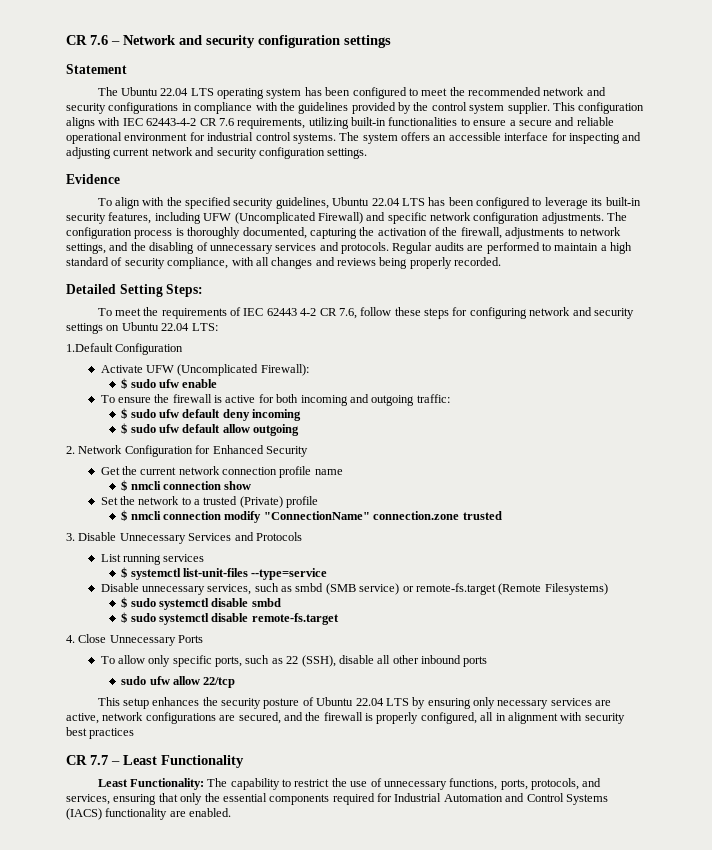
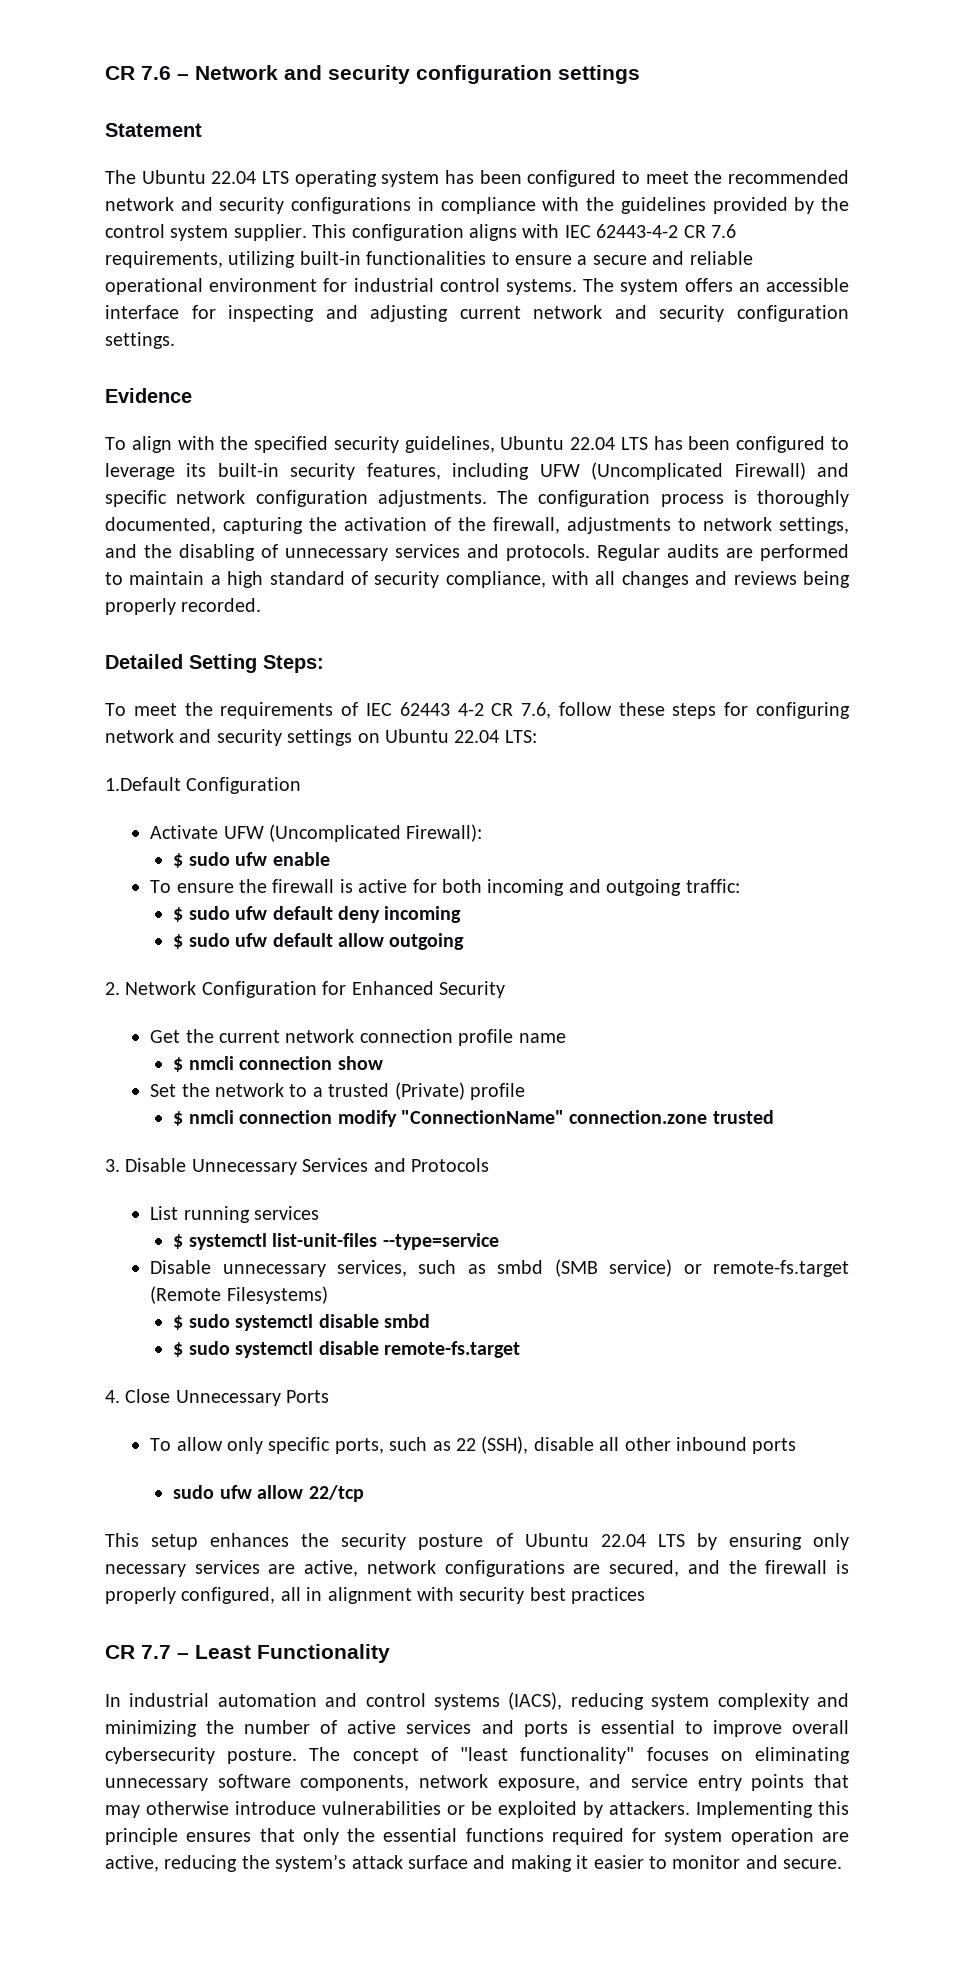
- Least Functionality: The capability to restrict the use of unnecessary functions, ports, protocols, and services, ensuring that only the essential components required for Industrial Automation and Control Systems (IACS) functionality are enabled.
+ In industrial automation and control systems (IACS), reducing system complexity and minimizing the number of active services and ports is essential to improve overall cybersecurity posture. The concept of "least functionality" focuses on eliminating unnecessary software components, network exposure, and service entry points that may otherwise introduce vulnerabilities or be exploited by attackers. Implementing this principle ensures that only the essential functions required for system operation are active, reducing the system’s attack surface and making it easier to monitor and secure.

